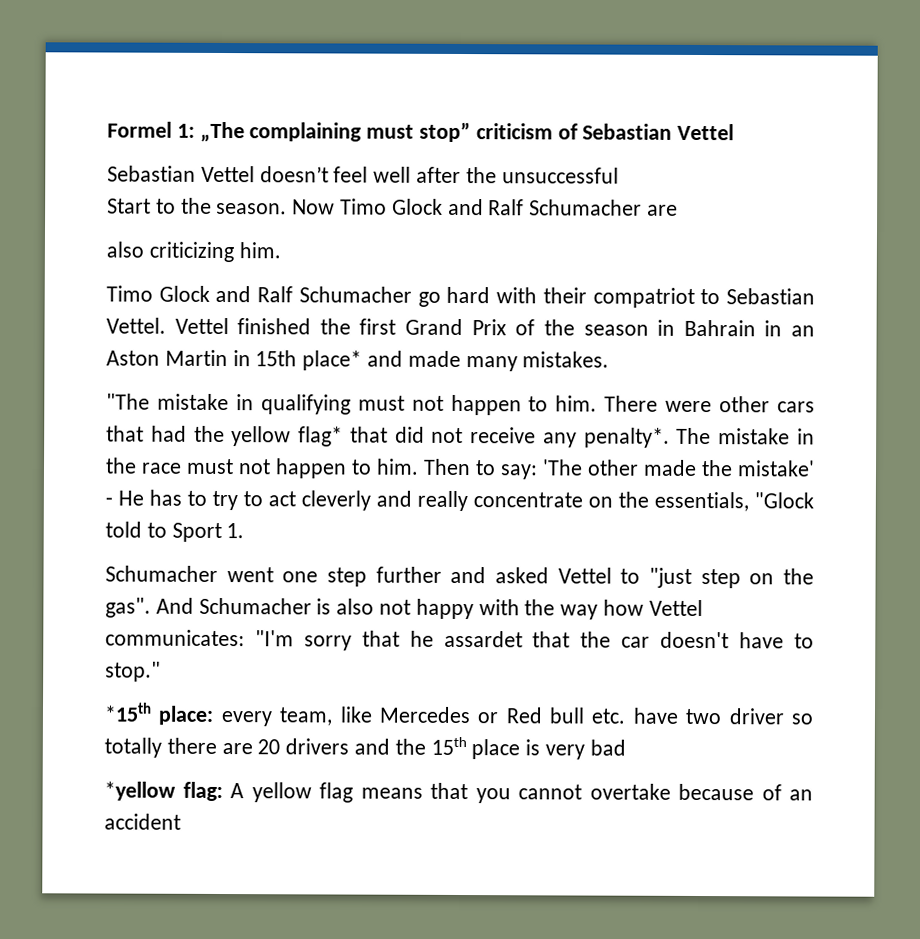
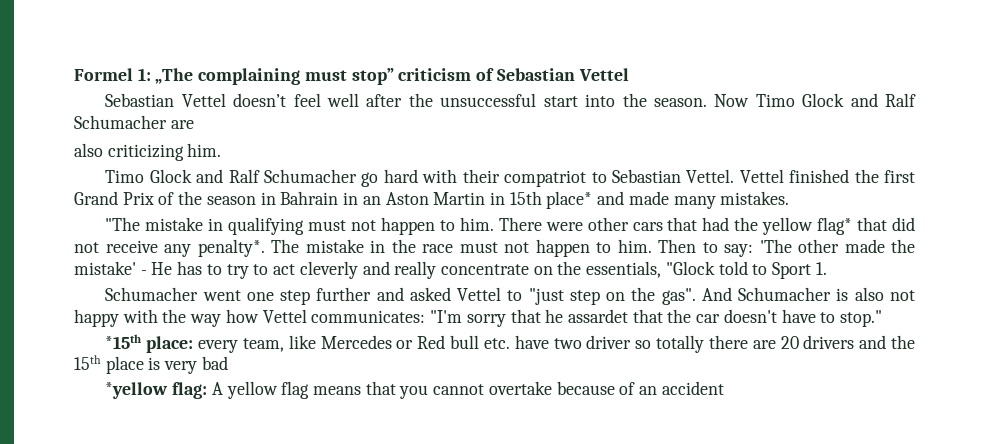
- Sebastian Vettel doesn’t feel well after the unsuccessful
- Start to the season.
+ Sebastian Vettel doesn’t feel well after the unsuccessful start into the season.

